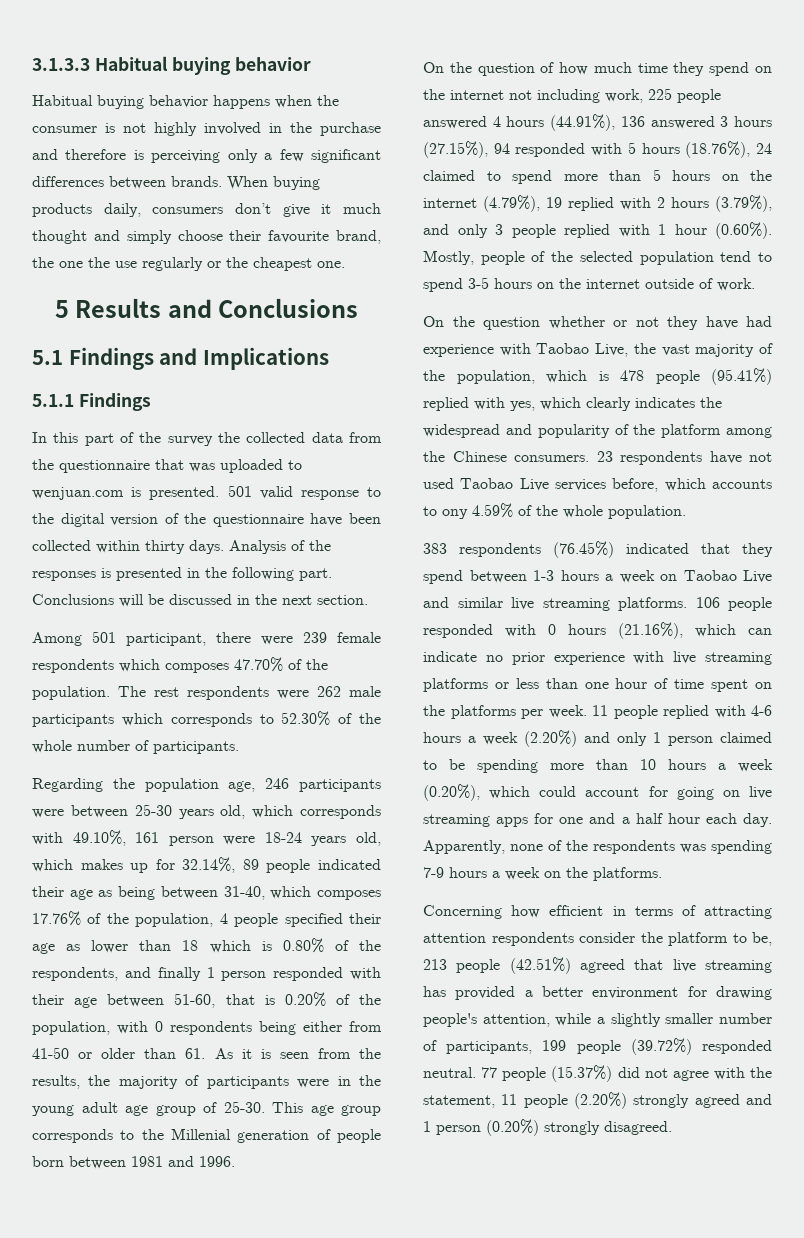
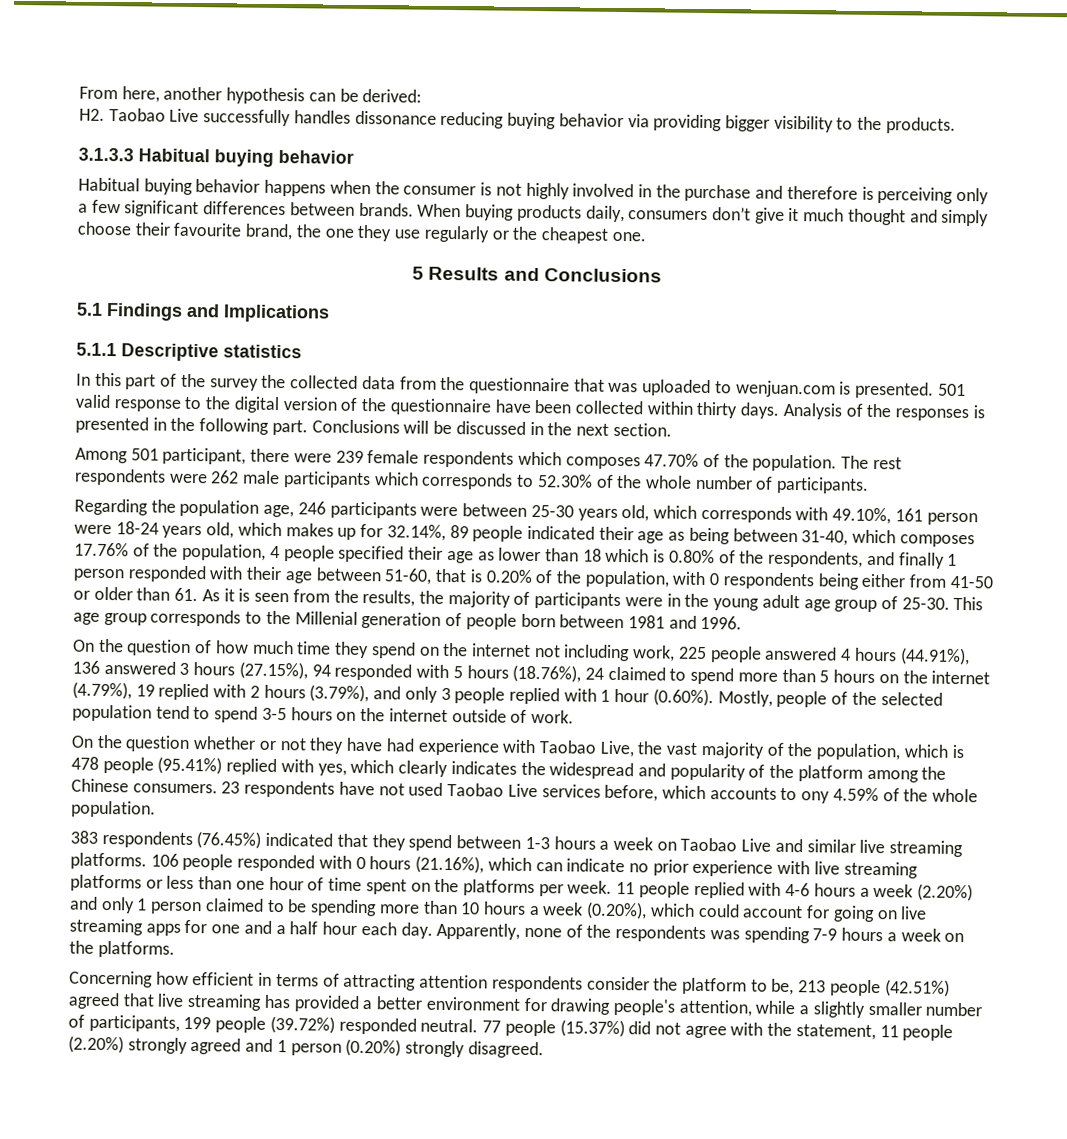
+ From here, another hypothesis can be derived:
+ H2. Taobao Live successfully handles dissonance reducing buying behavior via providing bigger visibility to the products.
- When buying products daily, consumers don’t give it much thought and simply choose their favourite brand, the one the use regularly or the cheapest one.
+ When buying products daily, consumers don’t give it much thought and simply choose their favourite brand, the one they use regularly or the cheapest one.
- 5.1.1 Findings
+ 5.1.1 Descriptive statistics

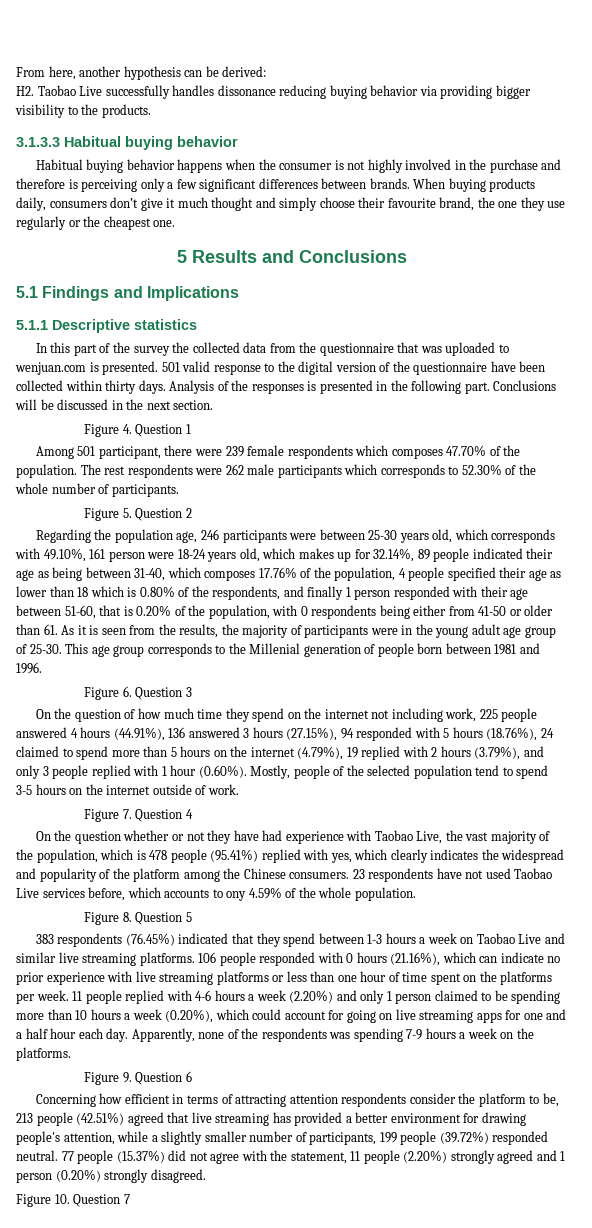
+ Figure 4. Question 1
+ Figure 5. Question 2
+ Figure 6. Question 3
+ Figure 7. Question 4
+ Figure 8. Question 5
+ Figure 9. Question 6
+ Figure 10. Question 7

